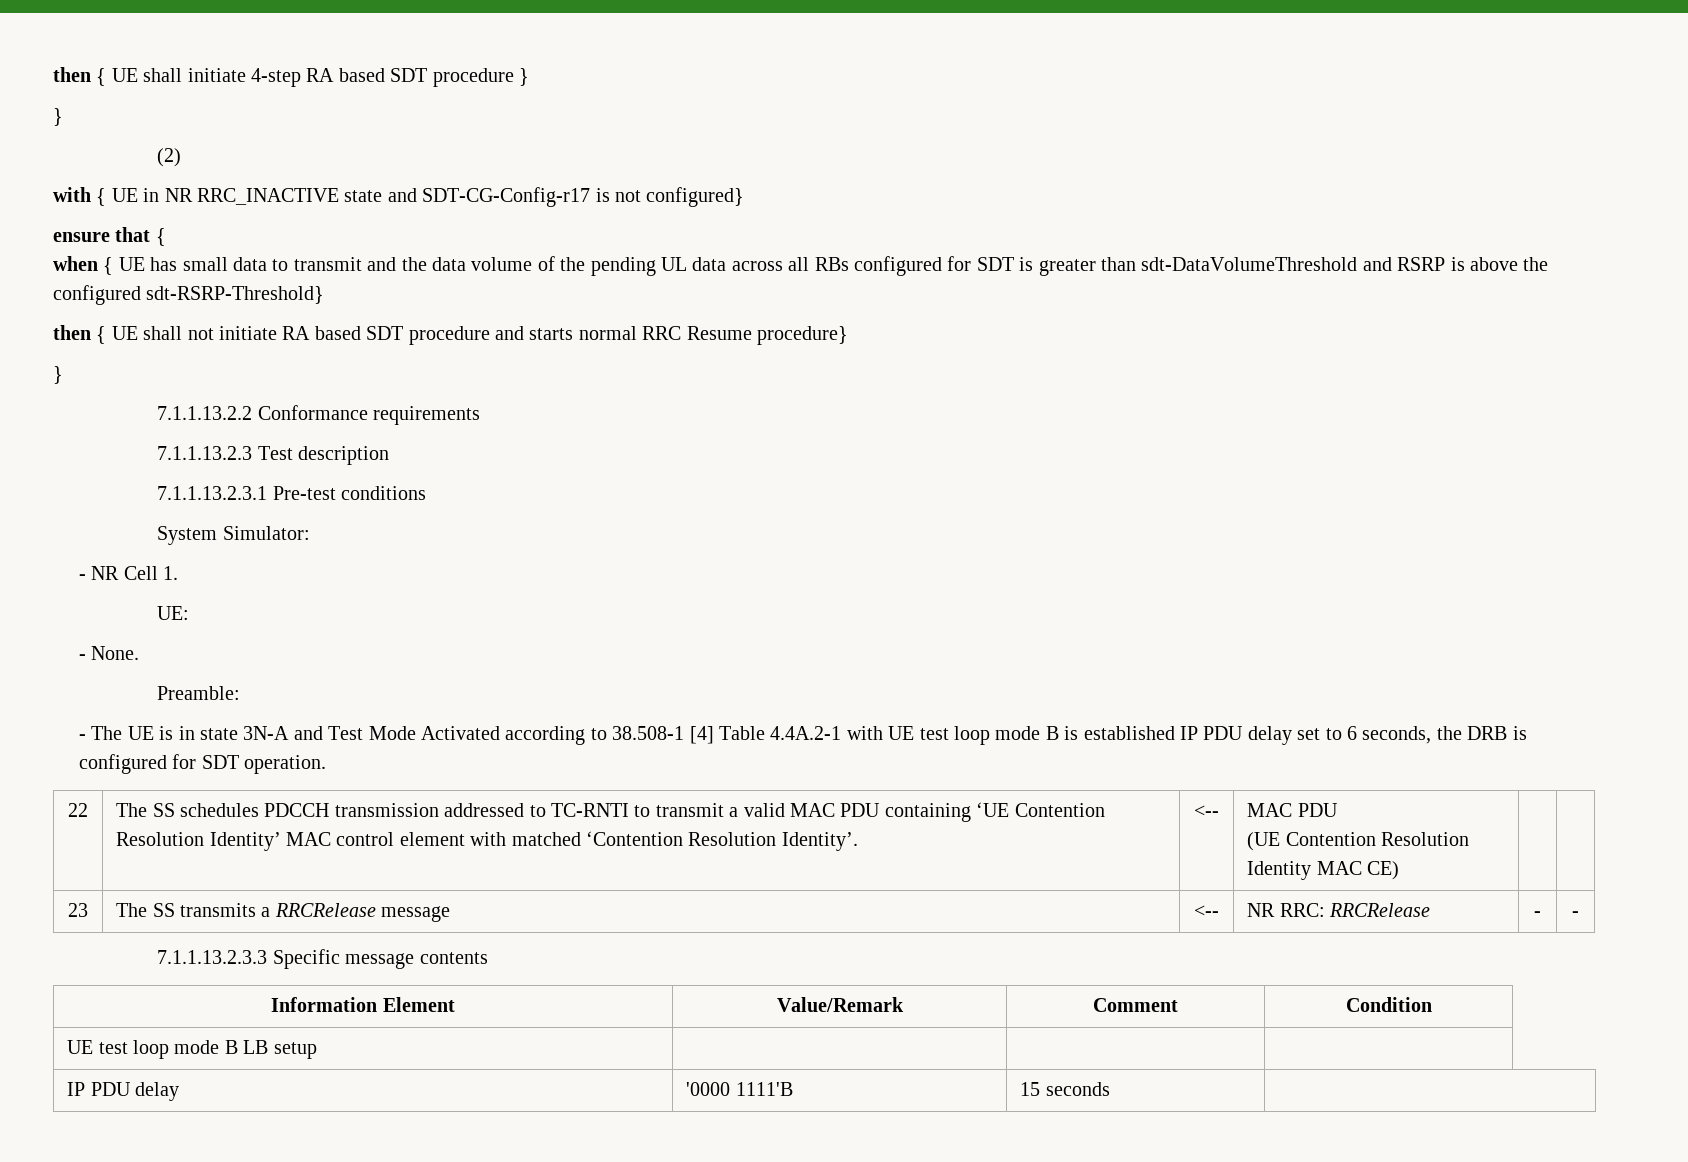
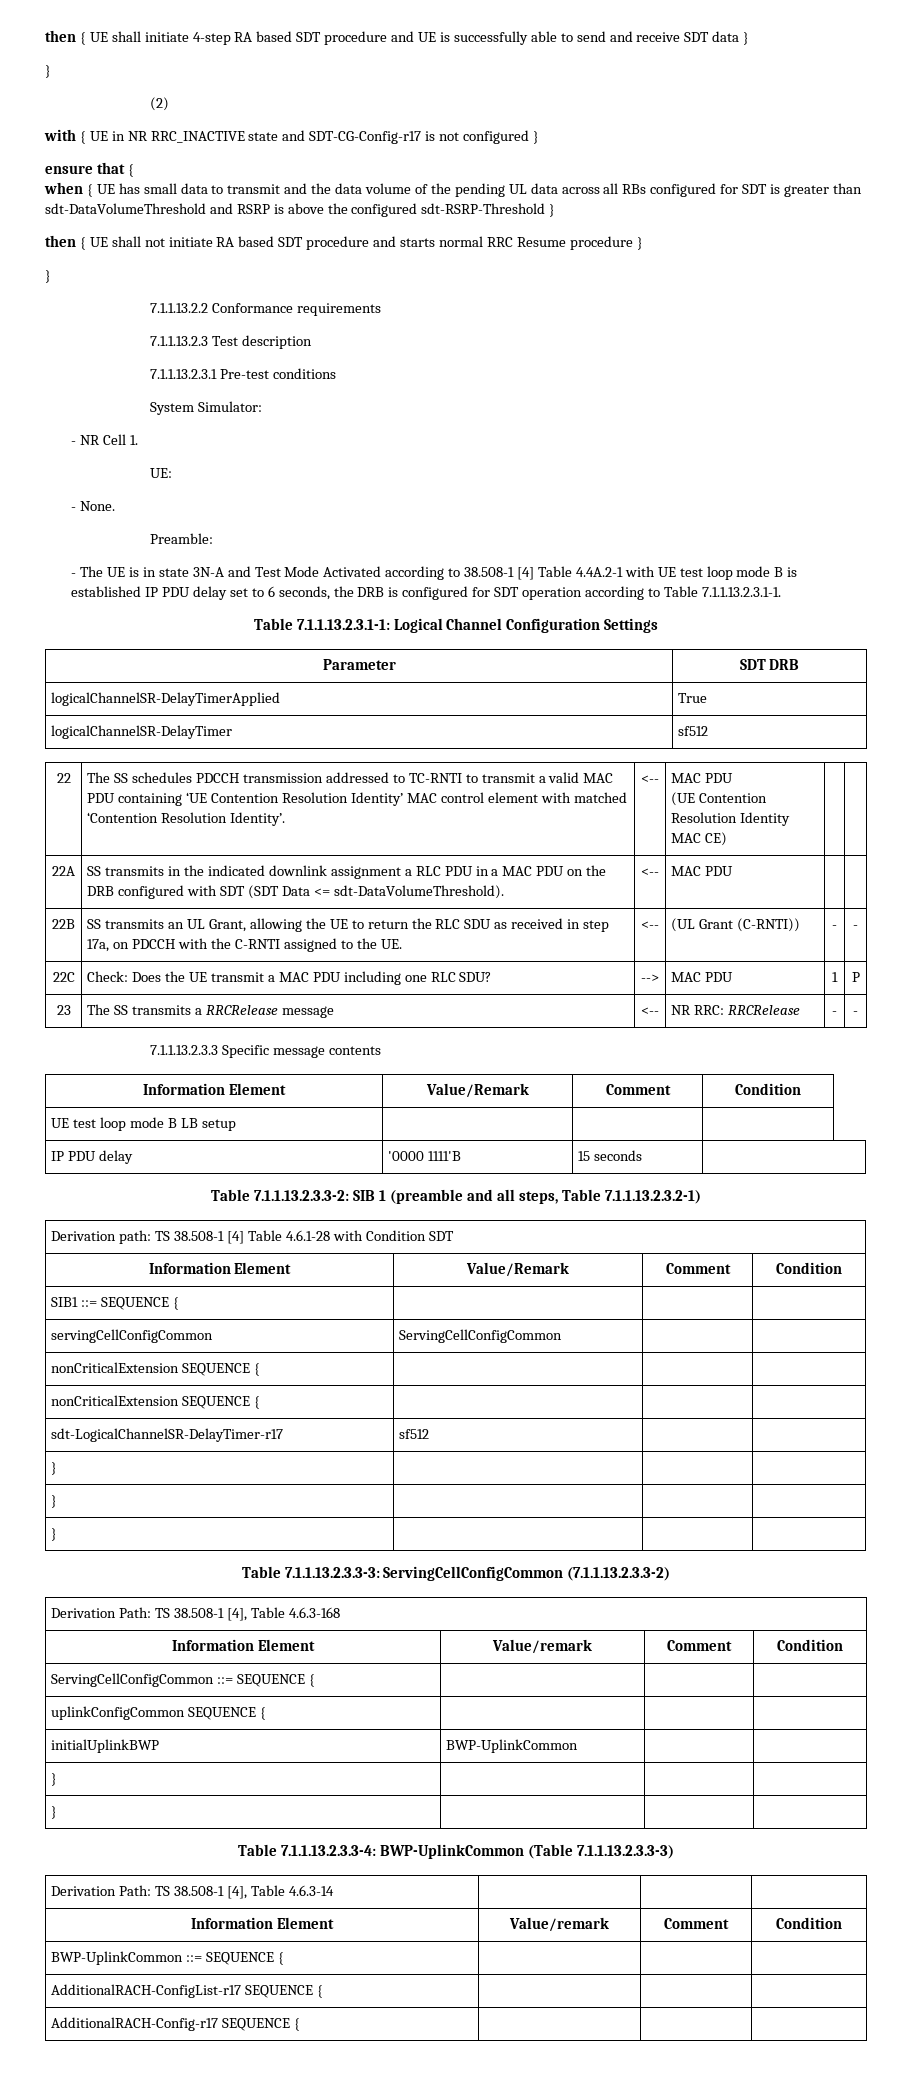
- then { UE shall initiate 4-step RA based SDT procedure }
+ then { UE shall initiate 4-step RA based SDT procedure and UE is successfully able to send and receive SDT data }
- with { UE in NR RRC_INACTIVE state and SDT-CG-Config-r17 is not configured}
+ with { UE in NR RRC_INACTIVE state and SDT-CG-Config-r17 is not configured }
- when { UE has small data to transmit and the data volume of the pending UL data across all RBs configured for SDT is greater than sdt-DataVolumeThreshold and RSRP is above the configured sdt-RSRP-Threshold}
+ when { UE has small data to transmit and the data volume of the pending UL data across all RBs configured for SDT is greater than sdt-DataVolumeThreshold and RSRP is above the configured sdt-RSRP-Threshold }
- then { UE shall not initiate RA based SDT procedure and starts normal RRC Resume procedure}
+ then { UE shall not initiate RA based SDT procedure and starts normal RRC Resume procedure }
- - The UE is in state 3N-A and Test Mode Activated according to 38.508-1 [4] Table 4.4A.2-1 with UE test loop mode B is established IP PDU delay set to 6 seconds, the DRB is configured for SDT operation.
+ - The UE is in state 3N-A and Test Mode Activated according to 38.508-1 [4] Table 4.4A.2-1 with UE test loop mode B is established IP PDU delay set to 6 seconds, the DRB is configured for SDT operation according to Table 7.1.1.13.2.3.1-1.
+ Table 7.1.1.13.2.3.1-1: Logical Channel Configuration Settings
+ Parameter | SDT DRB
+ logicalChannelSR-DelayTimerApplied | True
+ logicalChannelSR-DelayTimer | sf512
+ 22A | SS transmits in the indicated downlink assignment a RLC PDU in a MAC PDU on the DRB configured with SDT (SDT Data <= sdt-DataVolumeThreshold). | <-- | MAC PDU | |
+ 22B | SS transmits an UL Grant, allowing the UE to return the RLC SDU as received in step 17a, on PDCCH with the C-RNTI assigned to the UE. | <-- | (UL Grant (C-RNTI)) | - | -
+ 22C | Check: Does the UE transmit a MAC PDU including one RLC SDU? | --> | MAC PDU | 1 | P
+ Table 7.1.1.13.2.3.3-2: SIB 1 (preamble and all steps, Table 7.1.1.13.2.3.2-1)
+ Derivation path: TS 38.508-1 [4] Table 4.6.1-28 with Condition SDT
+ Information Element | Value/Remark | Comment | Condition
+ SIB1 ::= SEQUENCE { | | |
+ servingCellConfigCommon | ServingCellConfigCommon | |
+ nonCriticalExtension SEQUENCE { | | |
+ nonCriticalExtension SEQUENCE { | | |
+ sdt-LogicalChannelSR-DelayTimer-r17 | sf512 | |
+ } | | |
+ } | | |
+ } | | |
+ Table 7.1.1.13.2.3.3-3: ServingCellConfigCommon (7.1.1.13.2.3.3-2)
+ Derivation Path: TS 38.508-1 [4], Table 4.6.3-168
+ Information Element | Value/remark | Comment | Condition
+ ServingCellConfigCommon ::= SEQUENCE { | | |
+ uplinkConfigCommon SEQUENCE { | | |
+ initialUplinkBWP | BWP-UplinkCommon | |
+ } | | |
+ } | | |
+ Table 7.1.1.13.2.3.3-4: BWP-UplinkCommon (Table 7.1.1.13.2.3.3-3)
+ Derivation Path: TS 38.508-1 [4], Table 4.6.3-14 | | |
+ Information Element | Value/remark | Comment | Condition
+ BWP-UplinkCommon ::= SEQUENCE { | | |
+ AdditionalRACH-ConfigList-r17 SEQUENCE { | | |
+ AdditionalRACH-Config-r17 SEQUENCE { | | |

